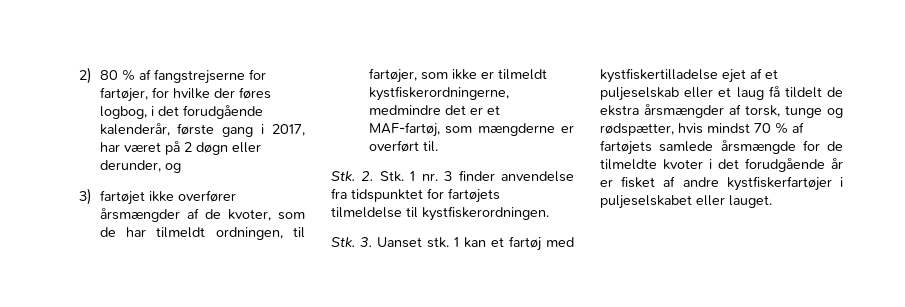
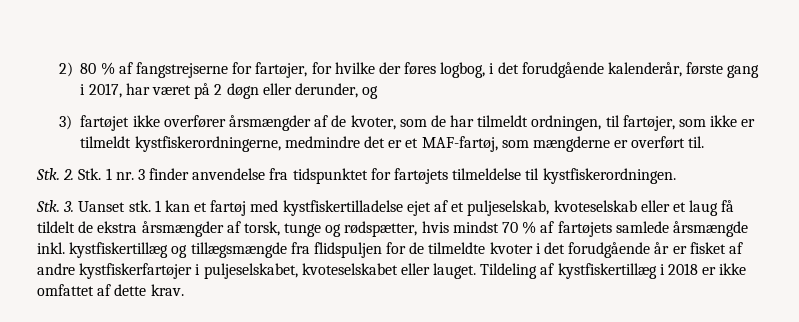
- 1 kan et fartøj med kystfiskertilladelse ejet af et puljeselskab eller et laug få tildelt de ekstra årsmængder af torsk, tunge og rødspætter, hvis mindst 70 % af fartøjets samlede årsmængde for de tilmeldte kvoter i det forudgående år er fisket af andre kystfiskerfartøjer i puljeselskabet eller lauget.
+ 1 kan et fartøj med kystfiskertilladelse ejet af et puljeselskab, kvoteselskab eller et laug få tildelt de ekstra årsmængder af torsk, tunge og rødspætter, hvis mindst 70 % af fartøjets samlede årsmængde inkl. kystfiskertillæg og tillægsmængde fra flidspuljen for de tilmeldte kvoter i det forudgående år er fisket af andre kystfiskerfartøjer i puljeselskabet, kvoteselskabet eller lauget. Tildeling af kystfiskertillæg i 2018 er ikke omfattet af dette krav.

